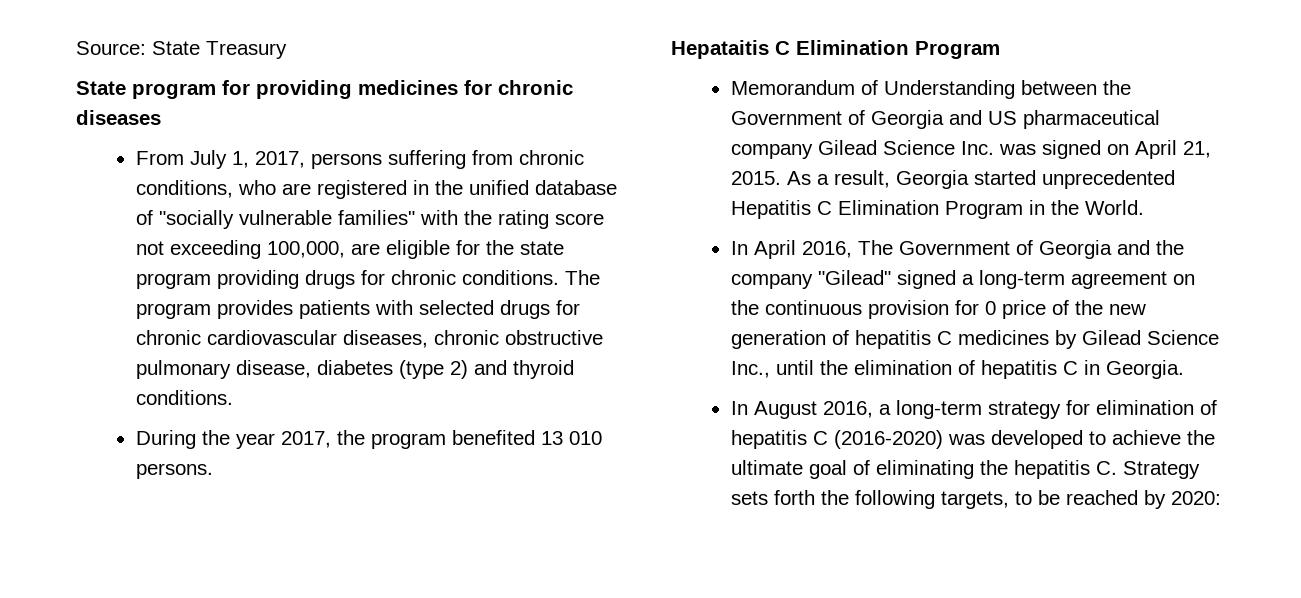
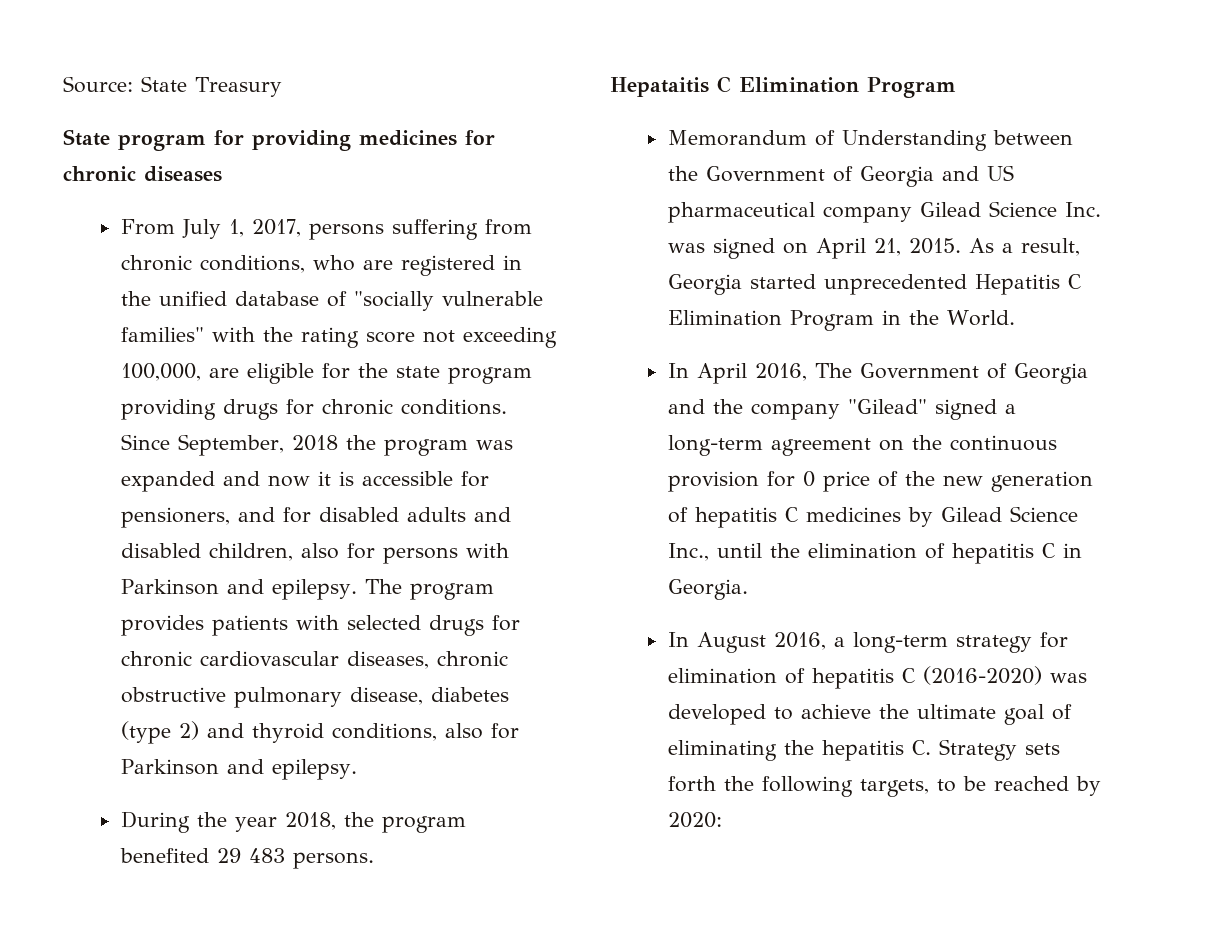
+ Since September, 2018 the program was expanded and now it is accessible for pensioners, and for disabled adults and disabled children, also for persons with Parkinson and epilepsy.
- The program provides patients with selected drugs for chronic cardiovascular diseases, chronic obstructive pulmonary disease, diabetes (type 2) and thyroid conditions.
+ The program provides patients with selected drugs for chronic cardiovascular diseases, chronic obstructive pulmonary disease, diabetes (type 2) and thyroid conditions, also for Parkinson and epilepsy.
- During the year 2017, the program benefited 13 010 persons.
+ During the year 2018, the program benefited 29 483 persons.

